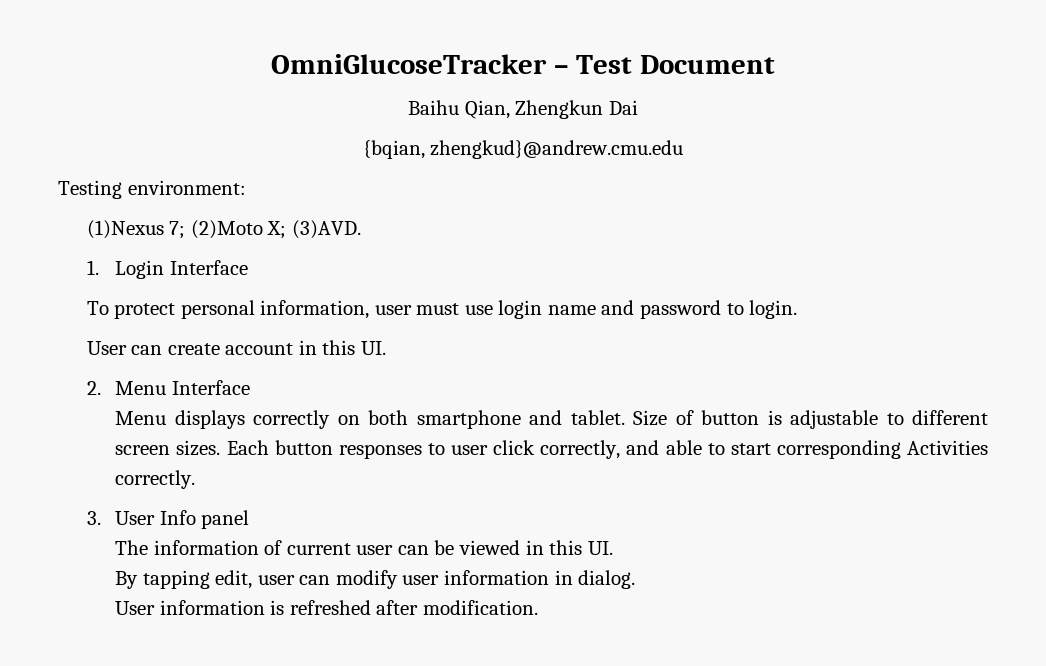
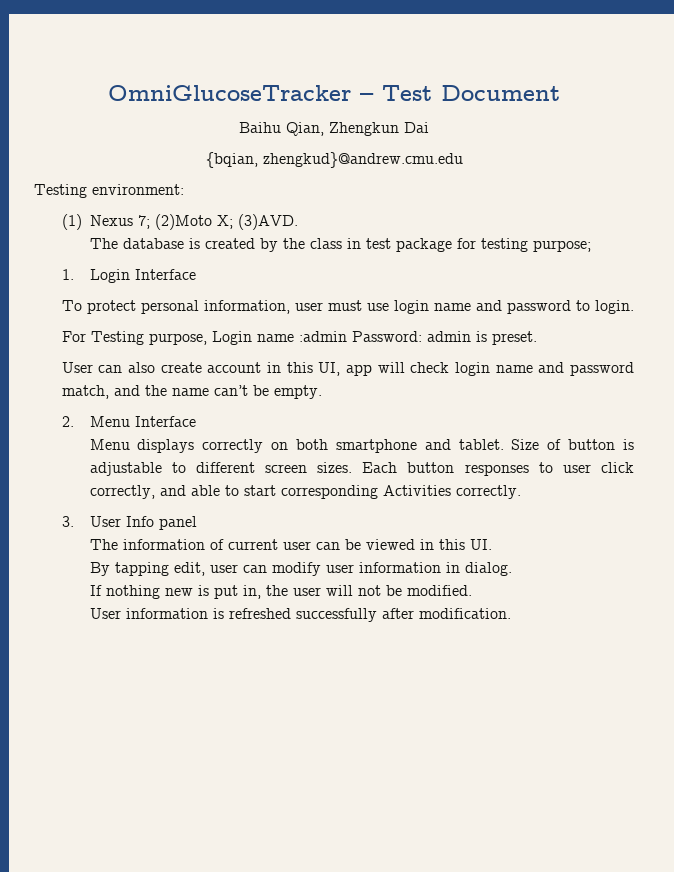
- (1)Nexus 7; (2)Moto X; (3)AVD.
+ (1) Nexus 7; (2)Moto X; (3)AVD.
+ The database is created by the class in test package for testing purpose;
+ For Testing purpose, Login name :admin Password: admin is preset.
- User can create account in this UI.
+ User can also create account in this UI, app will check login name and password match, and the name can’t be empty.
+ If nothing new is put in, the user will not be modified.
- User information is refreshed after modification.
+ User information is refreshed successfully after modification.

